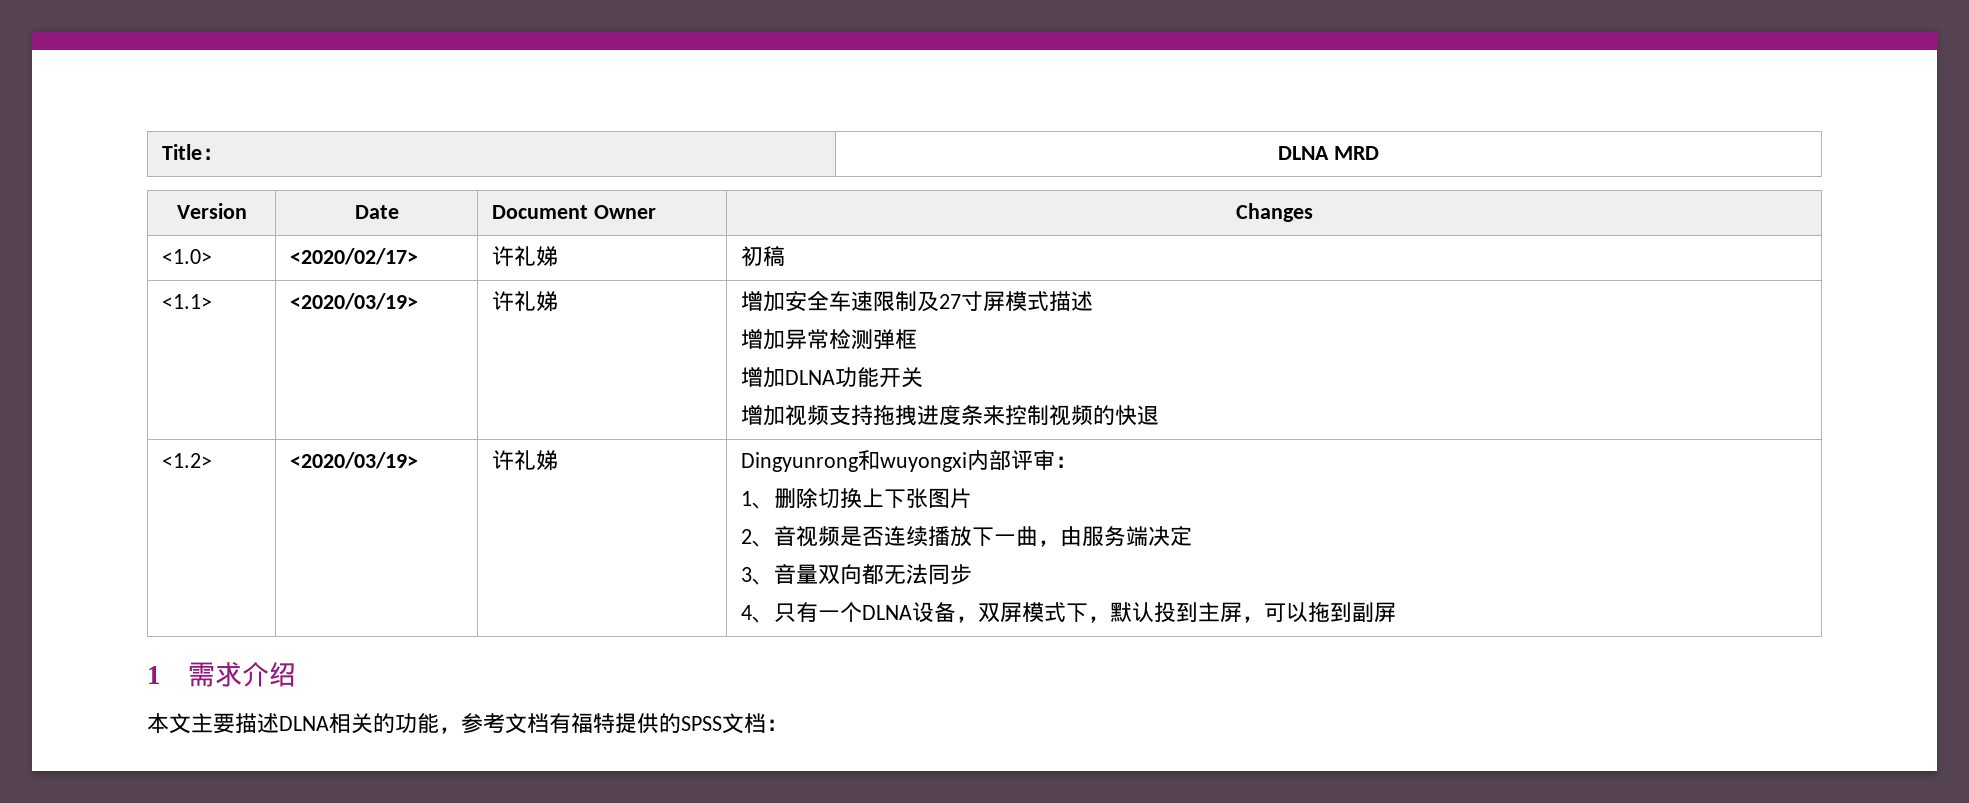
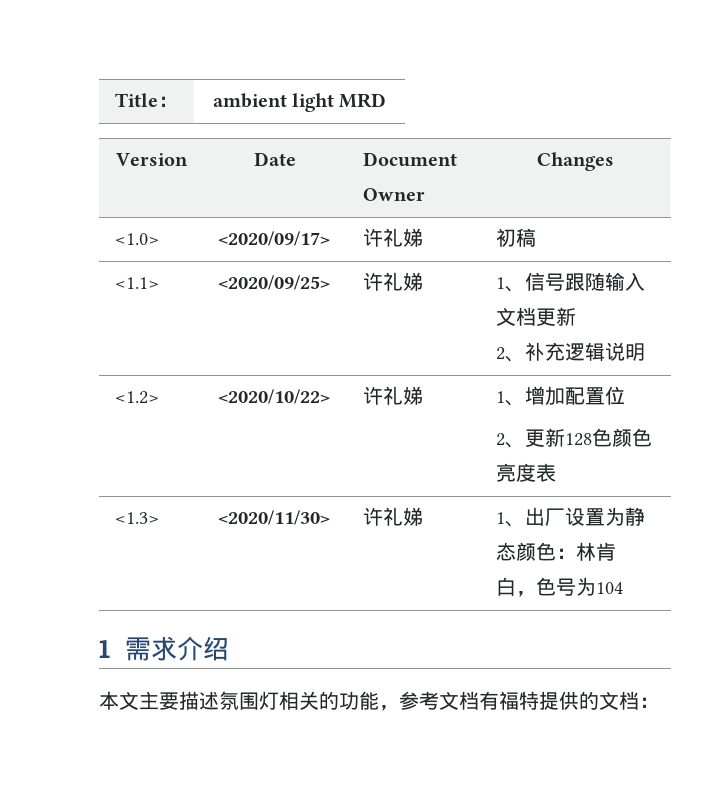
- Title： | DLNA MRD
+ Title： | ambient light MRD
- <1.0> | <2020/02/17> | 许礼娣 | 初稿
+ <1.0> | <2020/09/17> | 许礼娣 | 初稿
- <1.1> | <2020/03/19> | 许礼娣 | 增加安全车速限制及27寸屏模式描述
- 增加异常检测弹框
- 增加DLNA功能开关
- 增加视频支持拖拽进度条来控制视频的快退
+ <1.1> | <2020/09/25> | 许礼娣 | 1、信号跟随输入文档更新
+ 2、补充逻辑说明
- <2020/03/19> | 许礼娣 | Dingyunrong和wuyongxi内部评审：
- 1、删除切换上下张图片
- 2、音视频是否连续播放下一曲，由服务端决定
- 3、音量双向都无法同步
- 4、只有一个DLNA设备，双屏模式下，默认投到主屏，可以拖到副屏
+ <2020/10/22> | 许礼娣 | 1、增加配置位
+ 2、更新128色颜色亮度表
+ <1.3> | <2020/11/30> | 许礼娣 | 1、出厂设置为静态颜色：林肯白，色号为104
- 本文主要描述DLNA相关的功能，参考文档有福特提供的SPSS文档：
+ 本文主要描述氛围灯相关的功能，参考文档有福特提供的文档：

